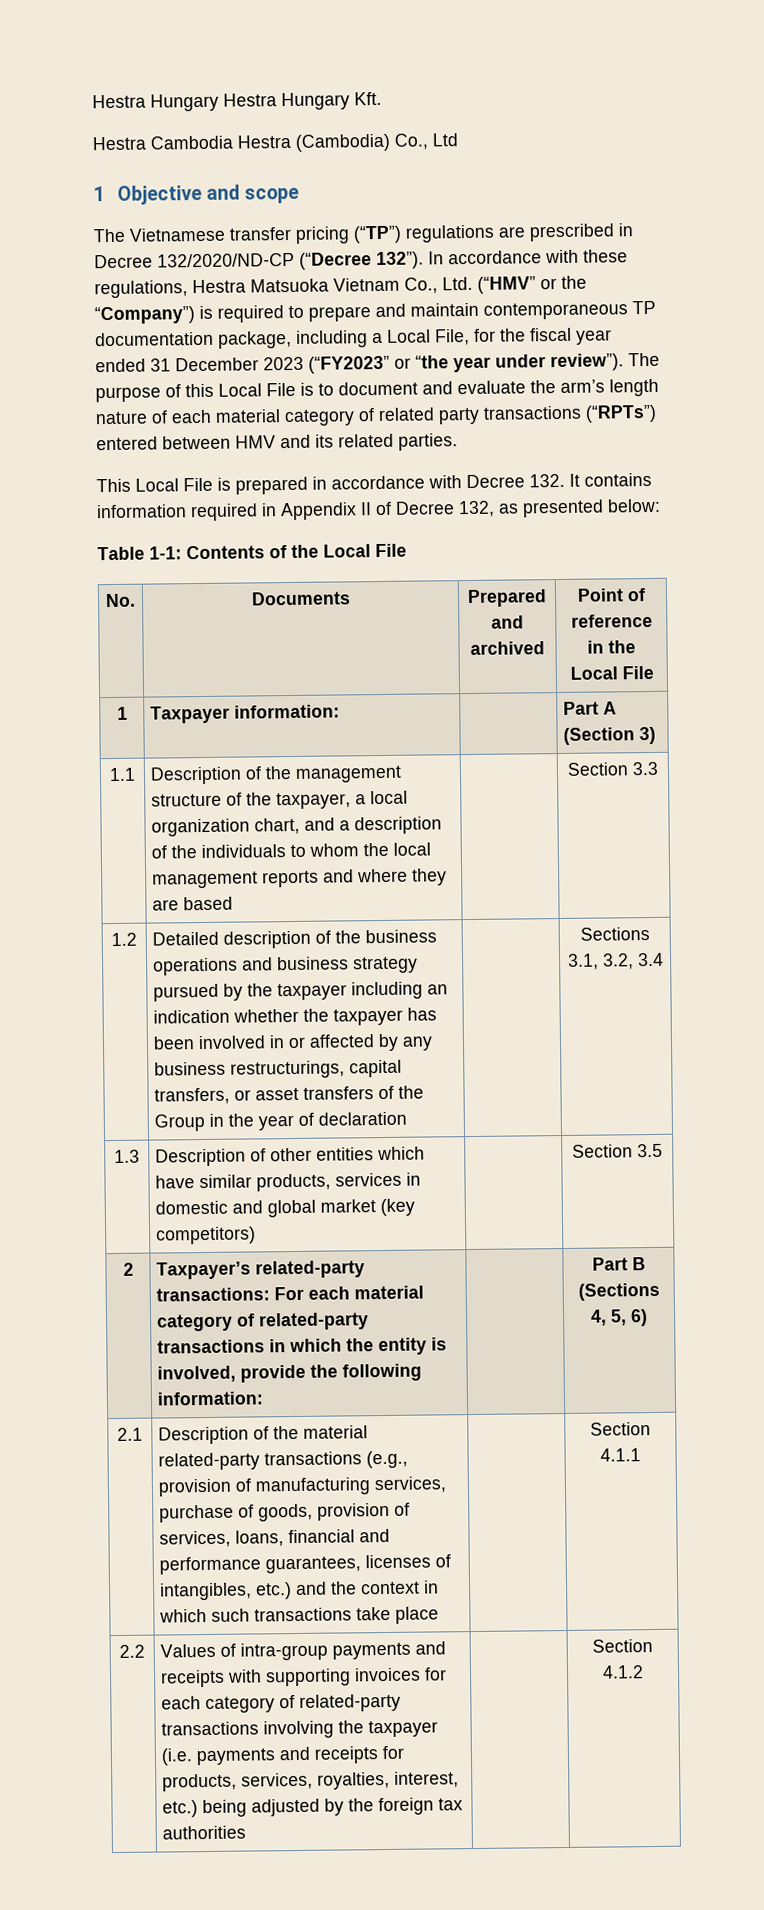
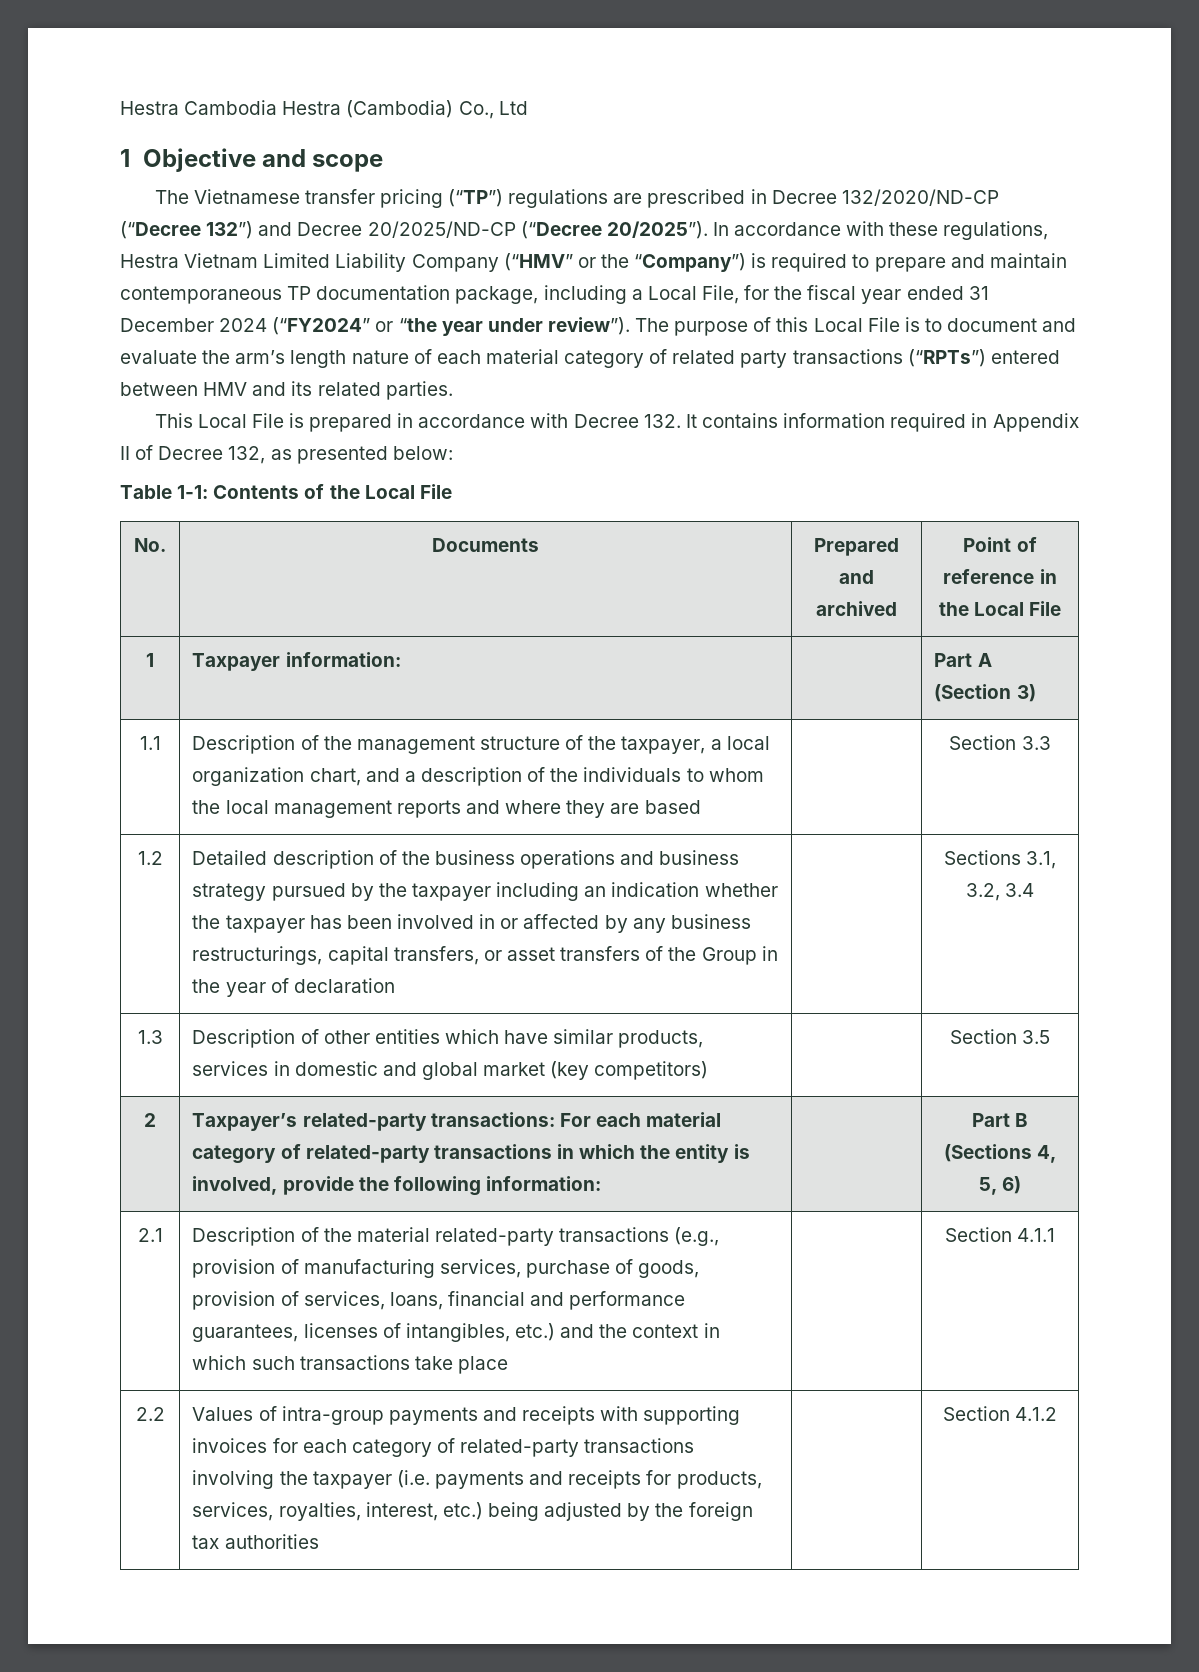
- Hestra Hungary Hestra Hungary Kft.
- The Vietnamese transfer pricing (“TP”) regulations are prescribed in Decree 132/2020/ND-CP (“Decree 132”).
+ The Vietnamese transfer pricing (“TP”) regulations are prescribed in Decree 132/2020/ND-CP (“Decree 132”) and Decree 20/2025/ND-CP (“Decree 20/2025”).
- In accordance with these regulations, Hestra Matsuoka Vietnam Co., Ltd. (“HMV” or the “Company”) is required to prepare and maintain contemporaneous TP documentation package, including a Local File, for the fiscal year ended 31 December 2023 (“FY2023” or “the year under review”).
+ In accordance with these regulations, Hestra Vietnam Limited Liability Company (“HMV” or the “Company”) is required to prepare and maintain contemporaneous TP documentation package, including a Local File, for the fiscal year ended 31 December 2024 (“FY2024” or “the year under review”).

